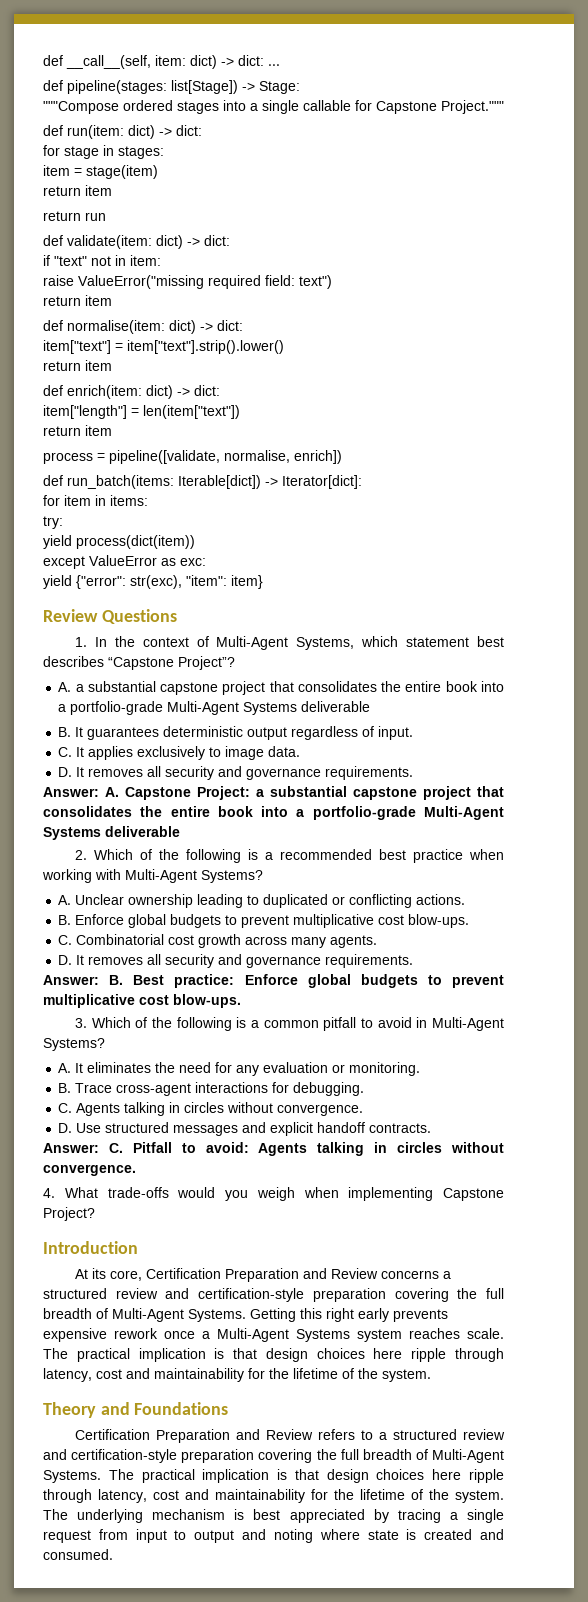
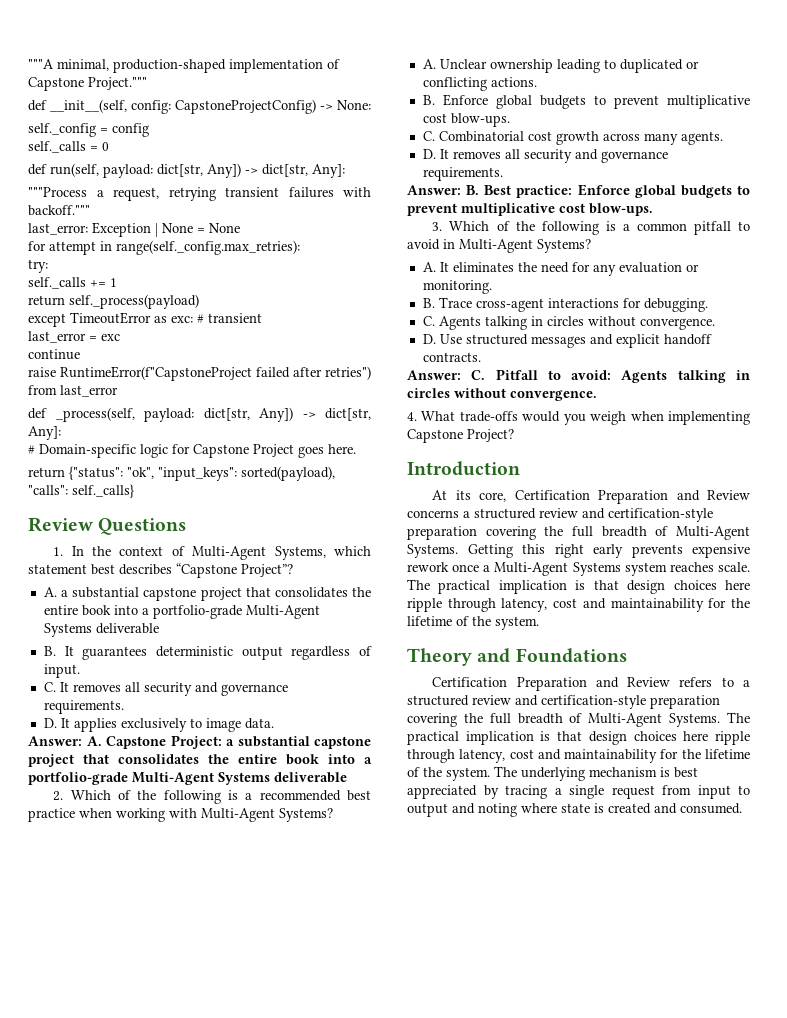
- def __call__(self, item: dict) -> dict: ...
- def pipeline(stages: list[Stage]) -> Stage:
- """Compose ordered stages into a single callable for Capstone Project."""
- def run(item: dict) -> dict:
- for stage in stages:
- item = stage(item)
- return item
- return run
- def validate(item: dict) -> dict:
- if "text" not in item:
- raise ValueError("missing required field: text")
- return item
- def normalise(item: dict) -> dict:
- item["text"] = item["text"].strip().lower()
- return item
- def enrich(item: dict) -> dict:
- item["length"] = len(item["text"])
- return item
- process = pipeline([validate, normalise, enrich])
- def run_batch(items: Iterable[dict]) -> Iterator[dict]:
- for item in items:
+ """A minimal, production-shaped implementation of Capstone Project."""
+ def __init__(self, config: CapstoneProjectConfig) -> None:
+ self._config = config
+ self._calls = 0
+ def run(self, payload: dict[str, Any]) -> dict[str, Any]:
+ """Process a request, retrying transient failures with backoff."""
+ last_error: Exception | None = None
+ for attempt in range(self._config.max_retries):
  try:
- yield process(dict(item))
+ self._calls += 1
+ return self._process(payload)
- except ValueError as exc:
- yield {"error": str(exc), "item": item}
+ except TimeoutError as exc: # transient
+ last_error = exc
+ continue
+ raise RuntimeError(f"CapstoneProject failed after retries") from last_error
+ def _process(self, payload: dict[str, Any]) -> dict[str, Any]:
+ # Domain-specific logic for Capstone Project goes here.
+ return {"status": "ok", "input_keys": sorted(payload), "calls": self._calls}
- C. It applies exclusively to image data.
- D. It removes all security and governance requirements.
+ C. It removes all security and governance requirements.
+ D. It applies exclusively to image data.

